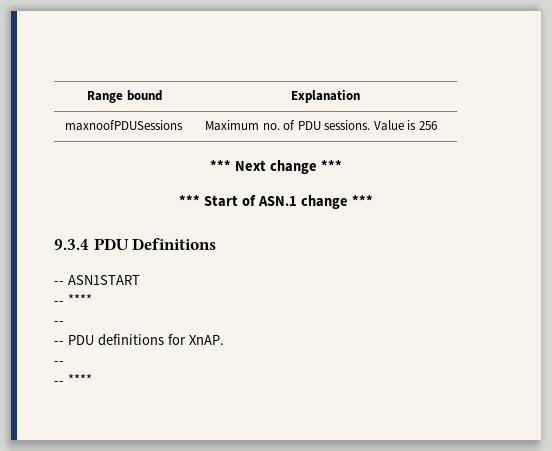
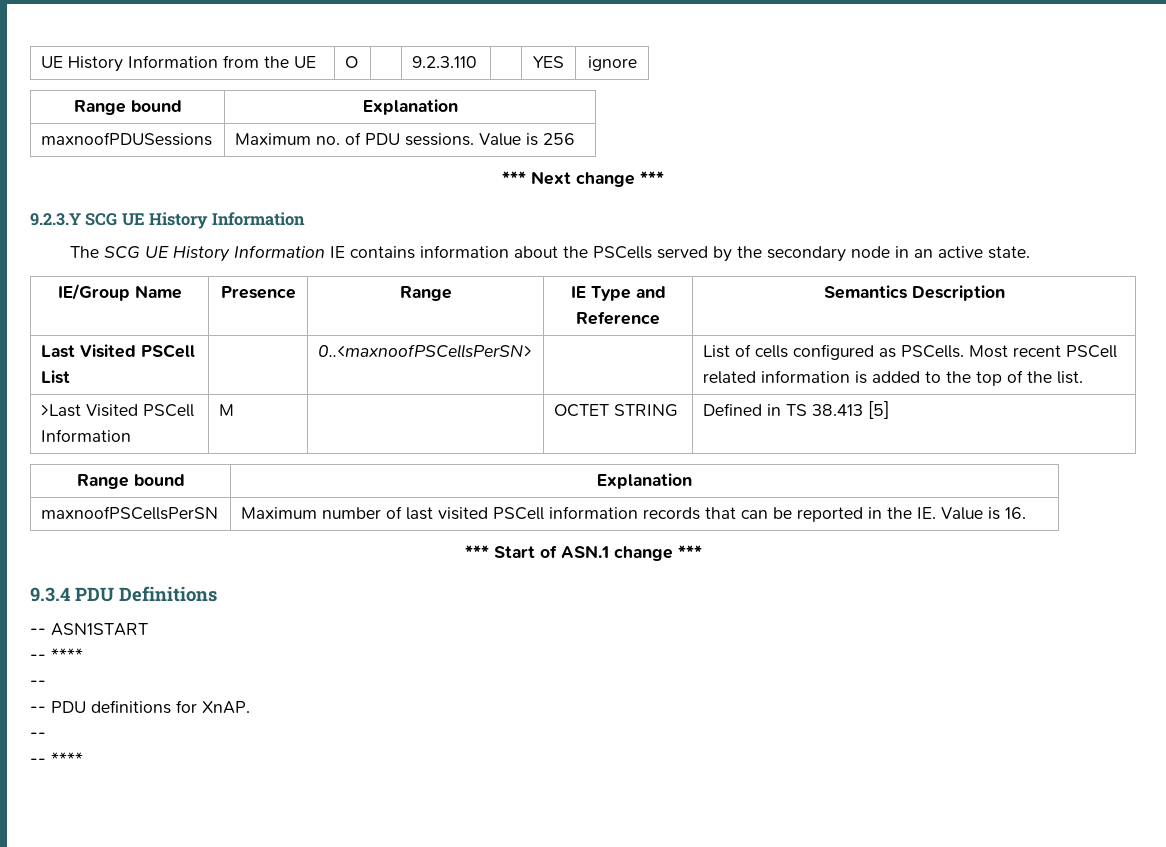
+ UE History Information from the UE | O | | 9.2.3.110 | | YES | ignore
+ 9.2.3.Y SCG UE History Information
+ The SCG UE History Information IE contains information about the PSCells served by the secondary node in an active state.
+ IE/Group Name | Presence | Range | IE Type and Reference | Semantics Description
+ Last Visited PSCell List | | 0..<maxnoofPSCellsPerSN> | | List of cells configured as PSCells. Most recent PSCell related information is added to the top of the list.
+ >Last Visited PSCell Information | M | | OCTET STRING | Defined in TS 38.413 [5]
+ Range bound | Explanation
+ maxnoofPSCellsPerSN | Maximum number of last visited PSCell information records that can be reported in the IE. Value is 16.

